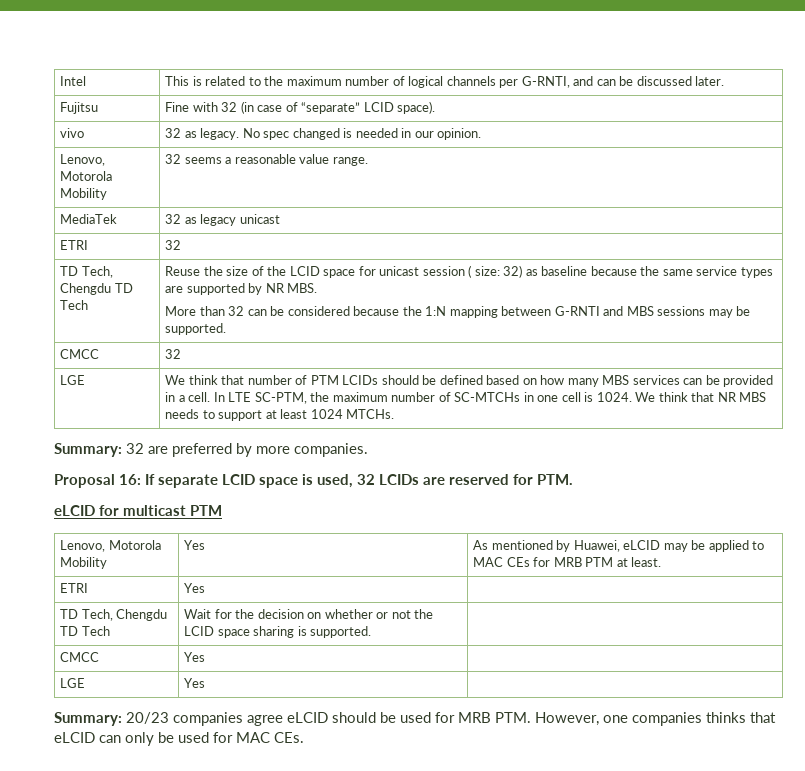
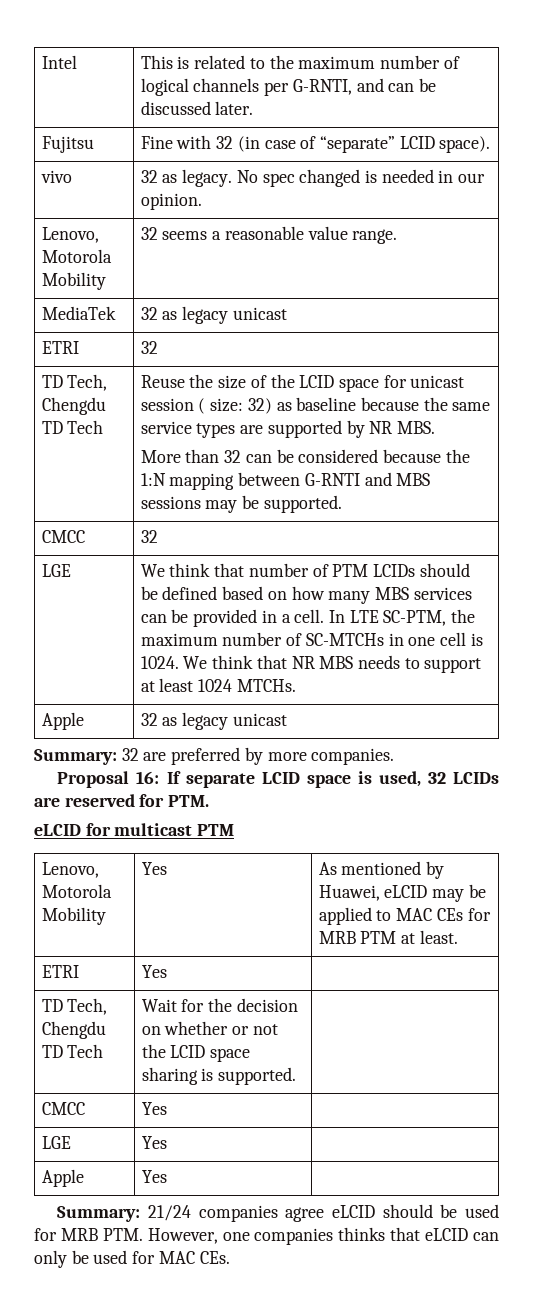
+ Apple | 32 as legacy unicast
- Summary: 20/23 companies agree eLCID should be used for MRB PTM. However, one companies thinks that eLCID can only be used for MAC CEs.
+ Apple | Yes |
+ Summary: 21/24 companies agree eLCID should be used for MRB PTM. However, one companies thinks that eLCID can only be used for MAC CEs.

